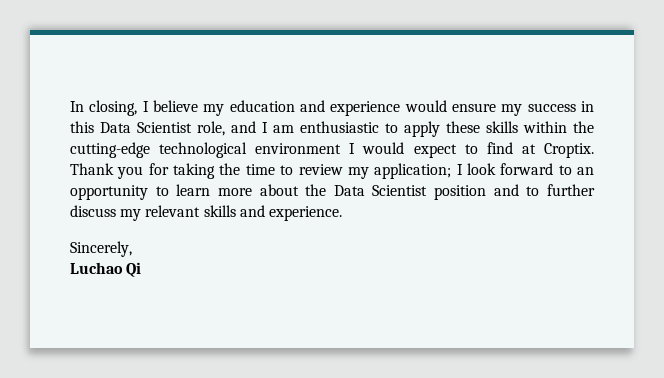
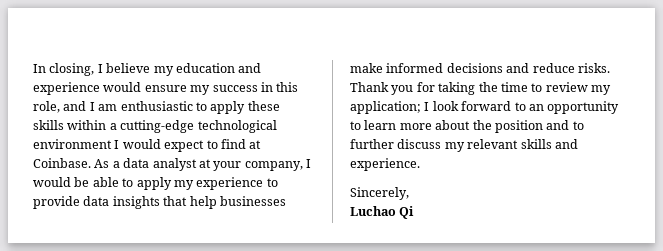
- In closing, I believe my education and experience would ensure my success in this Data Scientist role, and I am enthusiastic to apply these skills within the cutting-edge technological environment I would expect to find at Croptix.
+ In closing, I believe my education and experience would ensure my success in this role, and I am enthusiastic to apply these skills within a cutting-edge technological environment I would expect to find at Coinbase. As a data analyst at your company, I would be able to apply my experience to provide data insights that help businesses make informed decisions and reduce risks.
- Thank you for taking the time to review my application; I look forward to an opportunity to learn more about the Data Scientist position and to further discuss my relevant skills and experience.
+ Thank you for taking the time to review my application; I look forward to an opportunity to learn more about the position and to further discuss my relevant skills and experience.

